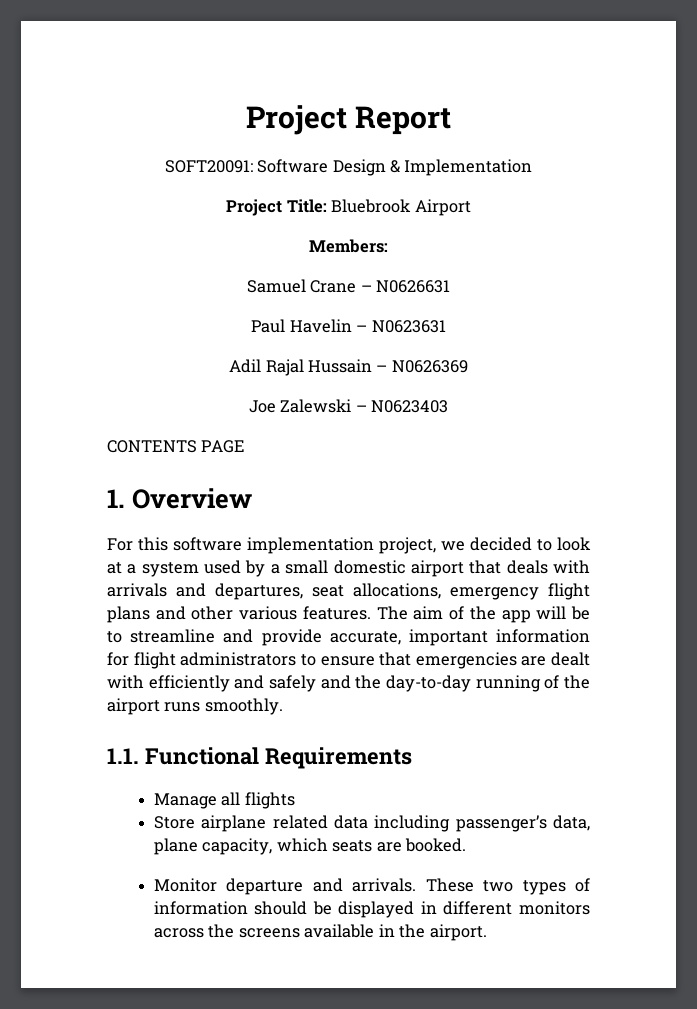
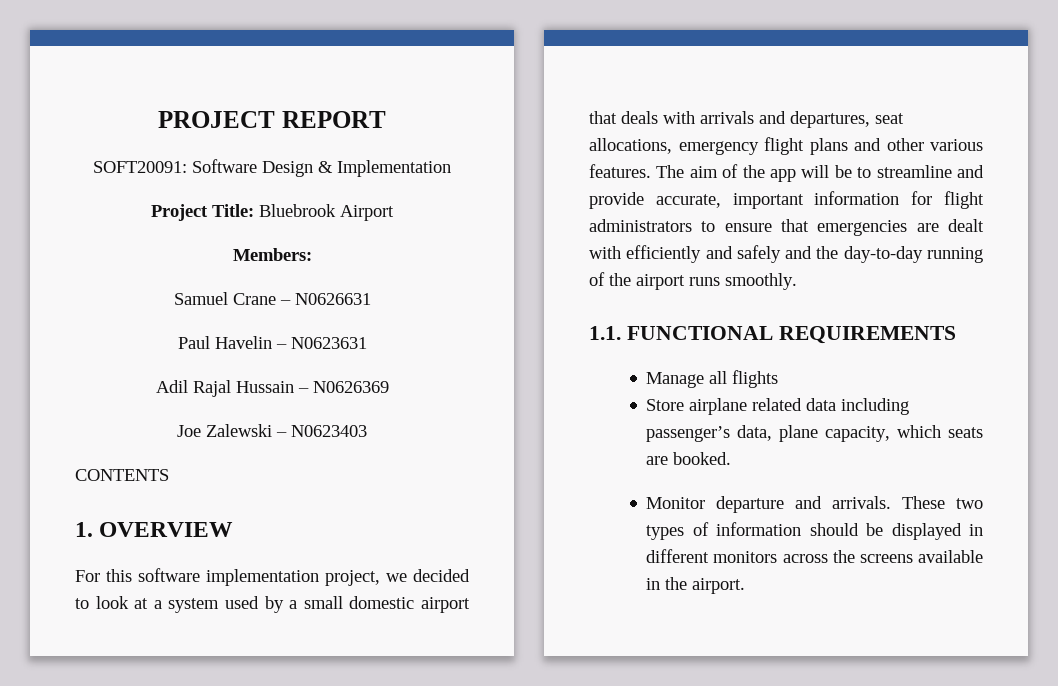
- Project Report
+ PROJECT REPORT
- CONTENTS PAGE
+ CONTENTS
- 1. Overview
+ 1. OVERVIEW
- 1.1. Functional Requirements
+ 1.1. FUNCTIONAL REQUIREMENTS

